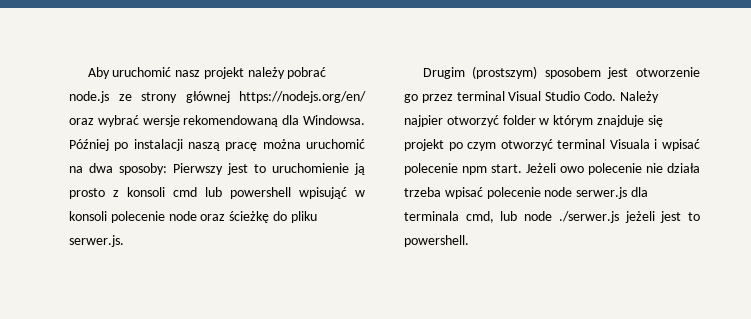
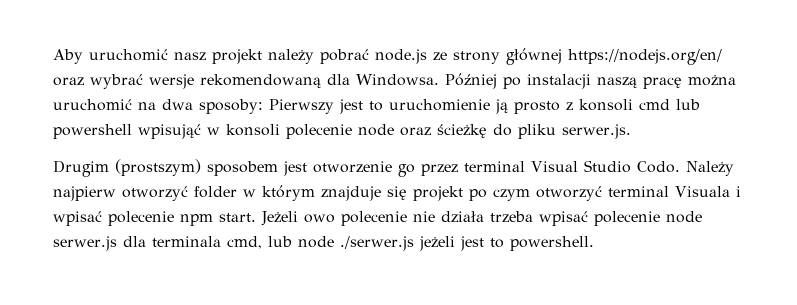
- Należy najpier otworzyć folder w którym znajduje się projekt po czym otworzyć terminal Visuala i wpisać polecenie npm start.
+ Należy najpierw otworzyć folder w którym znajduje się projekt po czym otworzyć terminal Visuala i wpisać polecenie npm start.

